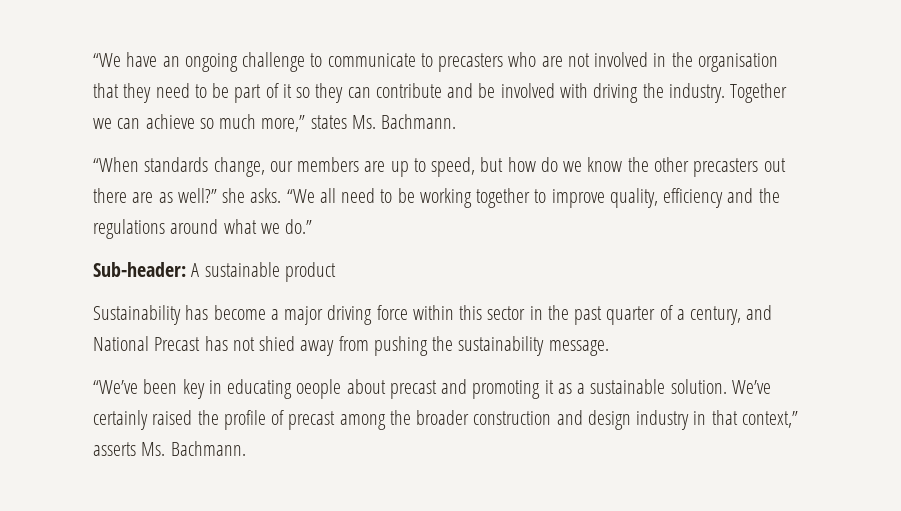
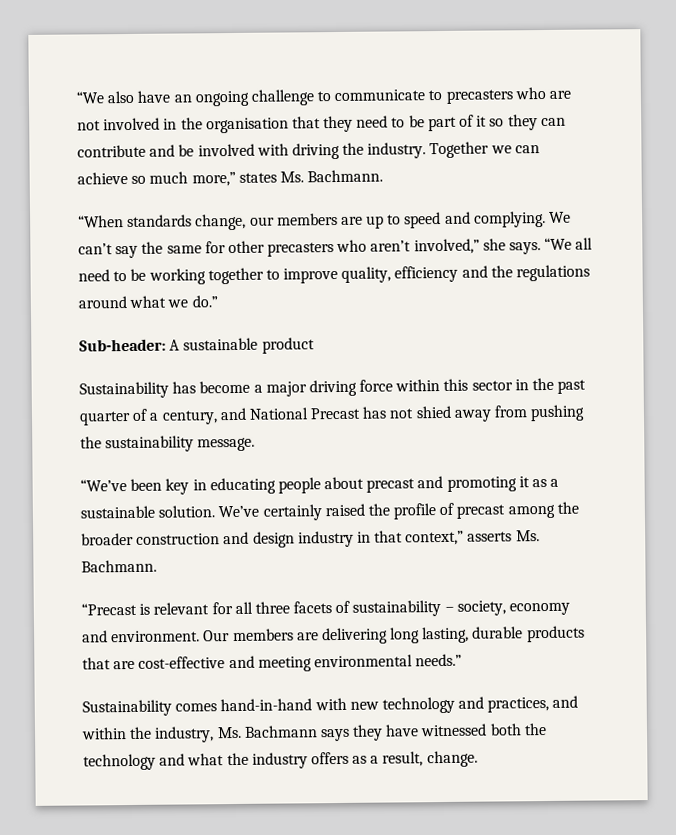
- “We have an ongoing challenge to communicate to precasters who are not involved in the organisation that they need to be part of it so they can contribute and be involved with driving the industry.
+ “We also have an ongoing challenge to communicate to precasters who are not involved in the organisation that they need to be part of it so they can contribute and be involved with driving the industry.
- “When standards change, our members are up to speed, but how do we know the other precasters out there are as well?” she asks.
+ “When standards change, our members are up to speed and complying. We can’t say the same for other precasters who aren’t involved,” she says.
- “We’ve been key in educating oeople about precast and promoting it as a sustainable solution.
+ “We’ve been key in educating people about precast and promoting it as a sustainable solution.
+ “Precast is relevant for all three facets of sustainability – society, economy and environment. Our members are delivering long lasting, durable products that are cost-effective and meeting environmental needs.”
+ Sustainability comes hand-in-hand with new technology and practices, and within the industry, Ms. Bachmann says they have witnessed both the technology and what the industry offers as a result, change.

